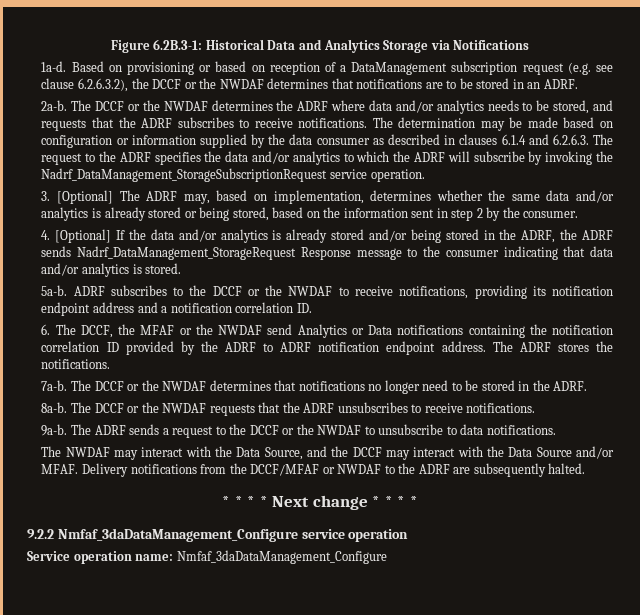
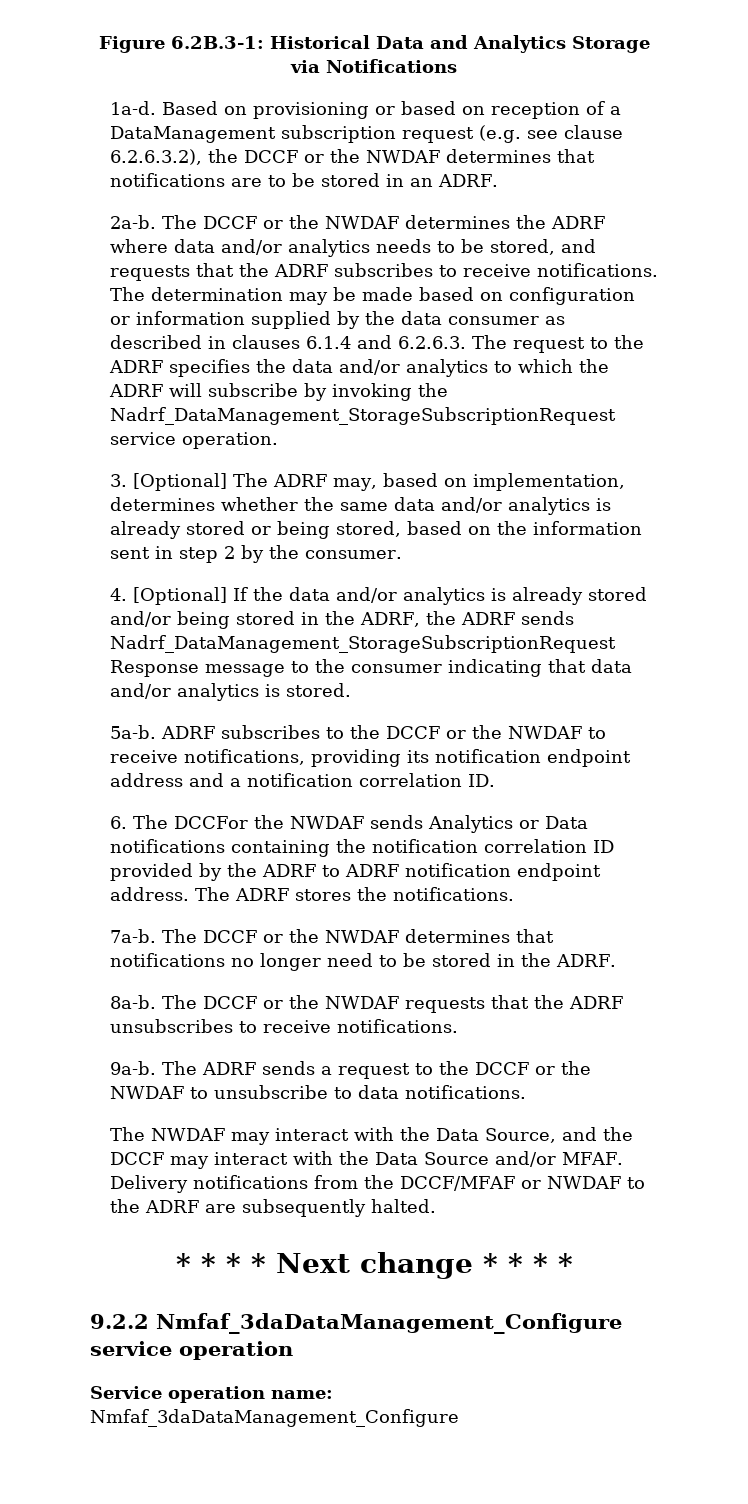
- 4. [Optional] If the data and/or analytics is already stored and/or being stored in the ADRF, the ADRF sends Nadrf_DataManagement_StorageRequest Response message to the consumer indicating that data and/or analytics is stored.
+ 4. [Optional] If the data and/or analytics is already stored and/or being stored in the ADRF, the ADRF sends Nadrf_DataManagement_StorageSubscriptionRequest Response message to the consumer indicating that data and/or analytics is stored.
- 6. The DCCF, the MFAF or the NWDAF send Analytics or Data notifications containing the notification correlation ID provided by the ADRF to ADRF notification endpoint address.
+ 6. The DCCFor the NWDAF sends Analytics or Data notifications containing the notification correlation ID provided by the ADRF to ADRF notification endpoint address.

